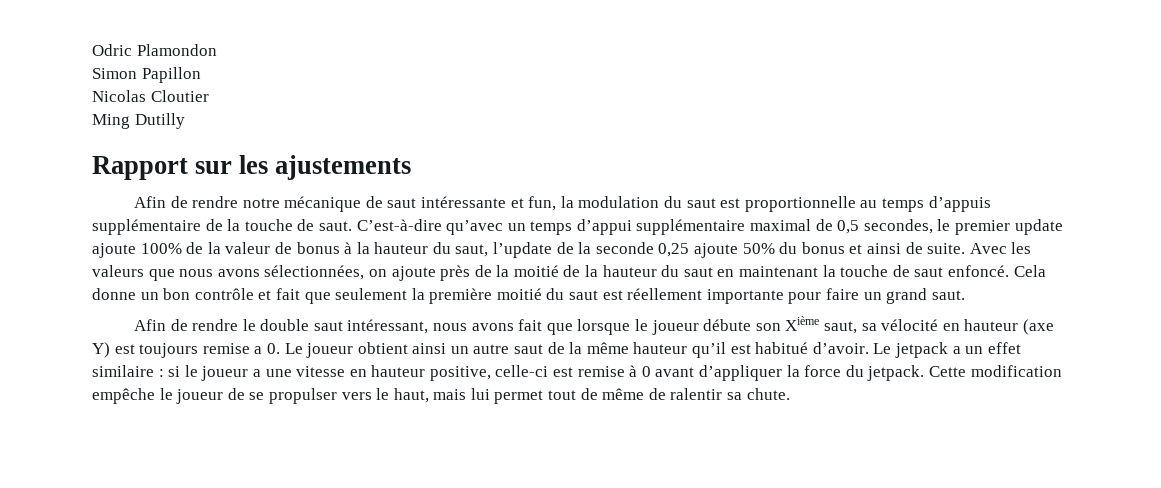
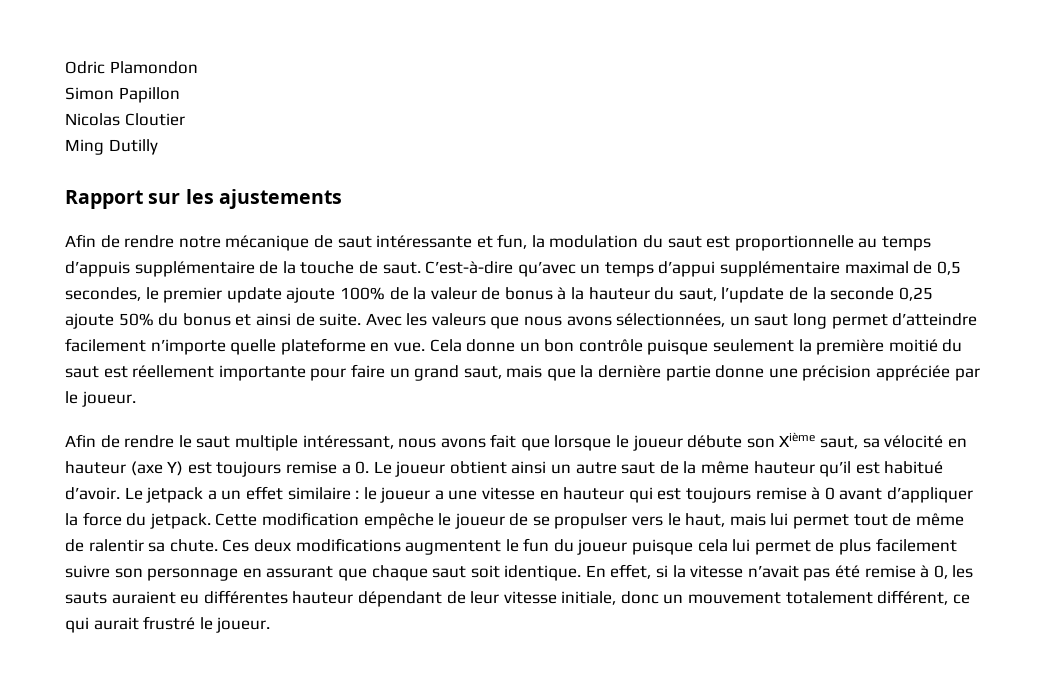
- Avec les valeurs que nous avons sélectionnées, on ajoute près de la moitié de la hauteur du saut en maintenant la touche de saut enfoncé.
+ Avec les valeurs que nous avons sélectionnées, un saut long permet d’atteindre facilement n’importe quelle plateforme en vue.
- Cela donne un bon contrôle et fait que seulement la première moitié du saut est réellement importante pour faire un grand saut.
+ Cela donne un bon contrôle puisque seulement la première moitié du saut est réellement importante pour faire un grand saut, mais que la dernière partie donne une précision appréciée par le joueur.
- Afin de rendre le double saut intéressant, nous avons fait que lorsque le joueur débute son Xième saut, sa vélocité en hauteur (axe Y) est toujours remise a 0. Le joueur obtient ainsi un autre saut de la même hauteur qu’il est habitué d’avoir.
+ Afin de rendre le saut multiple intéressant, nous avons fait que lorsque le joueur débute son Xième saut, sa vélocité en hauteur (axe Y) est toujours remise a 0. Le joueur obtient ainsi un autre saut de la même hauteur qu’il est habitué d’avoir.
- Le jetpack a un effet similaire : si le joueur a une vitesse en hauteur positive, celle-ci est remise à 0 avant d’appliquer la force du jetpack.
+ Le jetpack a un effet similaire : le joueur a une vitesse en hauteur qui est toujours remise à 0 avant d’appliquer la force du jetpack.
+ Ces deux modifications augmentent le fun du joueur puisque cela lui permet de plus facilement suivre son personnage en assurant que chaque saut soit identique. En effet, si la vitesse n’avait pas été remise à 0, les sauts auraient eu différentes hauteur dépendant de leur vitesse initiale, donc un mouvement totalement différent, ce qui aurait frustré le joueur.

